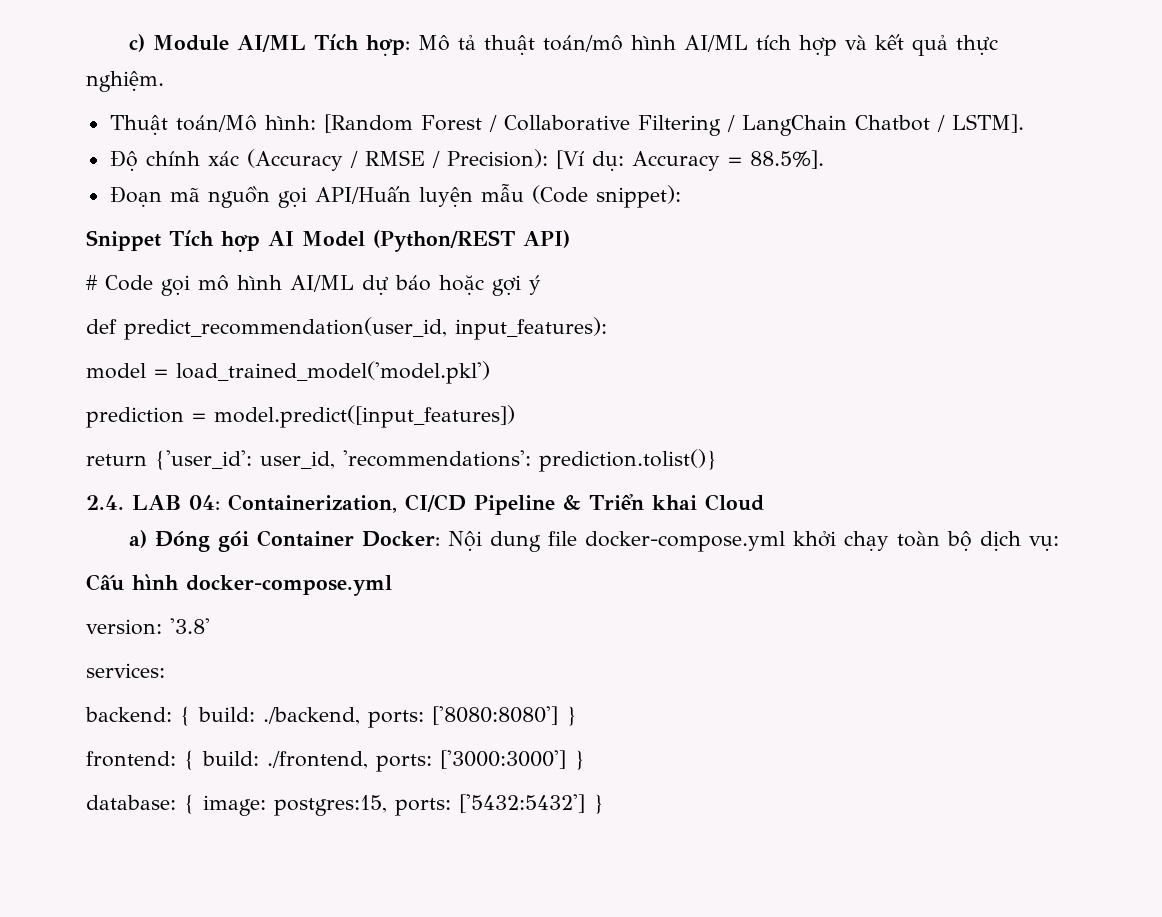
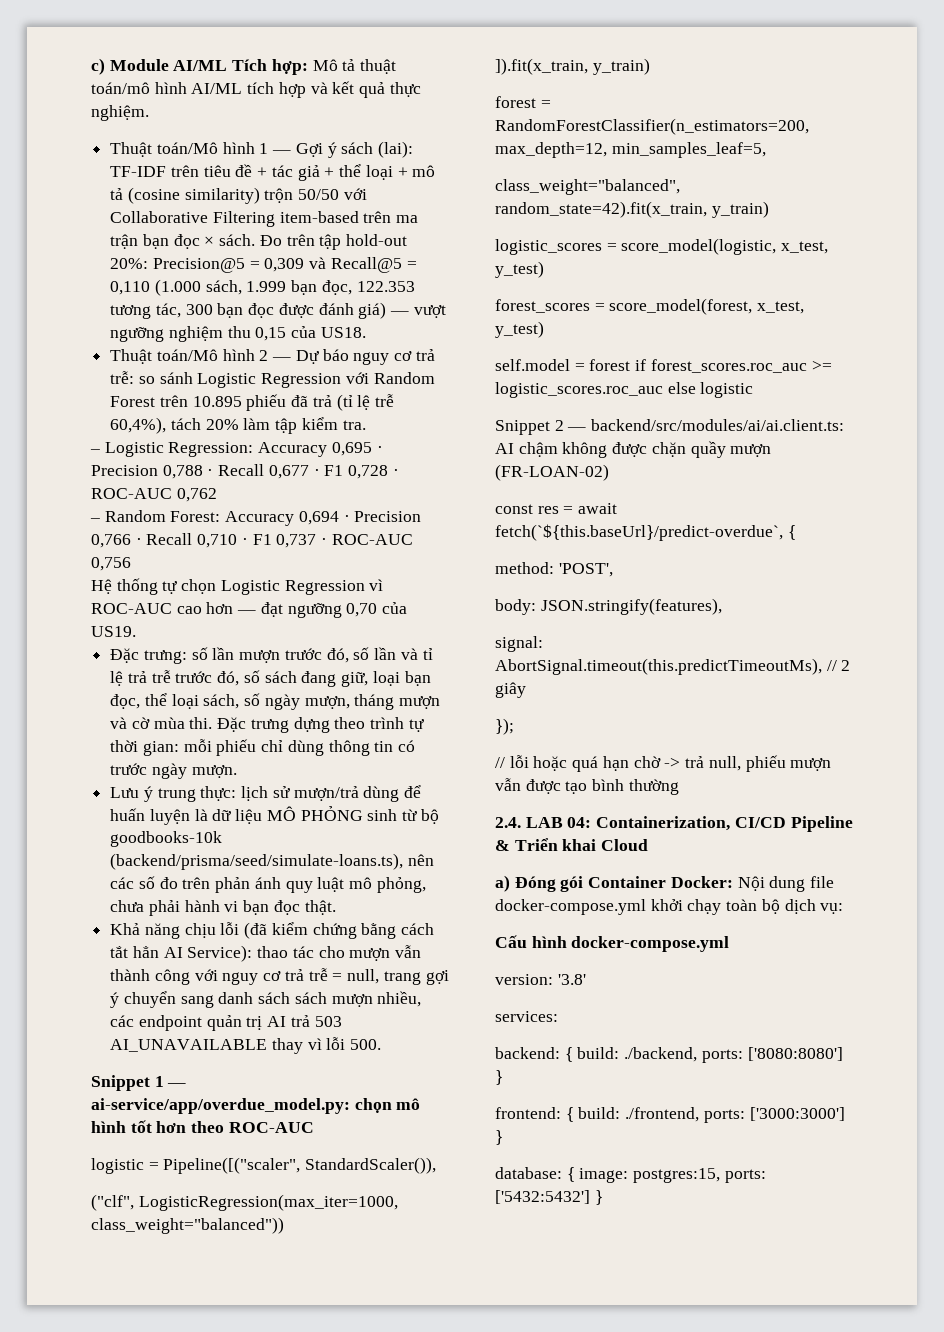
- Thuật toán/Mô hình: [Random Forest / Collaborative Filtering / LangChain Chatbot / LSTM].
- Độ chính xác (Accuracy / RMSE / Precision): [Ví dụ: Accuracy = 88.5%].
- Đoạn mã nguồn gọi API/Huấn luyện mẫu (Code snippet):
- Snippet Tích hợp AI Model (Python/REST API)
- # Code gọi mô hình AI/ML dự báo hoặc gợi ý
- def predict_recommendation(user_id, input_features):
- model = load_trained_model('model.pkl')
- prediction = model.predict([input_features])
- return {'user_id': user_id, 'recommendations': prediction.tolist()}
+ Thuật toán/Mô hình 1 — Gợi ý sách (lai): TF-IDF trên tiêu đề + tác giả + thể loại + mô tả (cosine similarity) trộn 50/50 với Collaborative Filtering item-based trên ma trận bạn đọc × sách. Đo trên tập hold-out 20%: Precision@5 = 0,309 và Recall@5 = 0,110 (1.000 sách, 1.999 bạn đọc, 122.353 tương tác, 300 bạn đọc được đánh giá) — vượt ngưỡng nghiệm thu 0,15 của US18.
+ Thuật toán/Mô hình 2 — Dự báo nguy cơ trả trễ: so sánh Logistic Regression với Random Forest trên 10.895 phiếu đã trả (tỉ lệ trễ 60,4%), tách 20% làm tập kiểm tra.
+ – Logistic Regression: Accuracy 0,695 · Precision 0,788 · Recall 0,677 · F1 0,728 · ROC-AUC 0,762
+ – Random Forest: Accuracy 0,694 · Precision 0,766 · Recall 0,710 · F1 0,737 · ROC-AUC 0,756
+ Hệ thống tự chọn Logistic Regression vì ROC-AUC cao hơn — đạt ngưỡng 0,70 của US19.
+ Đặc trưng: số lần mượn trước đó, số lần và tỉ lệ trả trễ trước đó, số sách đang giữ, loại bạn đọc, thể loại sách, số ngày mượn, tháng mượn và cờ mùa thi. Đặc trưng dựng theo trình tự thời gian: mỗi phiếu chỉ dùng thông tin có trước ngày mượn.
+ Lưu ý trung thực: lịch sử mượn/trả dùng để huấn luyện là dữ liệu MÔ PHỎNG sinh từ bộ goodbooks-10k (backend/prisma/seed/simulate-loans.ts), nên các số đo trên phản ánh quy luật mô phỏng, chưa phải hành vi bạn đọc thật.
+ Khả năng chịu lỗi (đã kiểm chứng bằng cách tắt hẳn AI Service): thao tác cho mượn vẫn thành công với nguy cơ trả trễ = null, trang gợi ý chuyển sang danh sách sách mượn nhiều, các endpoint quản trị AI trả 503 AI_UNAVAILABLE thay vì lỗi 500.
+ Snippet 1 — ai-service/app/overdue_model.py: chọn mô hình tốt hơn theo ROC-AUC
+ logistic = Pipeline([("scaler", StandardScaler()),
+ ("clf", LogisticRegression(max_iter=1000, class_weight="balanced"))
+ ]).fit(x_train, y_train)
+ forest = RandomForestClassifier(n_estimators=200, max_depth=12, min_samples_leaf=5,
+ class_weight="balanced", random_state=42).fit(x_train, y_train)
+ logistic_scores = score_model(logistic, x_test, y_test)
+ forest_scores = score_model(forest, x_test, y_test)
+ self.model = forest if forest_scores.roc_auc >= logistic_scores.roc_auc else logistic
+ Snippet 2 — backend/src/modules/ai/ai.client.ts: AI chậm không được chặn quầy mượn (FR-LOAN-02)
+ const res = await fetch(`${this.baseUrl}/predict-overdue`, {
+ method: 'POST',
+ body: JSON.stringify(features),
+ signal: AbortSignal.timeout(this.predictTimeoutMs), // 2 giây
+ });
+ // lỗi hoặc quá hạn chờ -> trả null, phiếu mượn vẫn được tạo bình thường

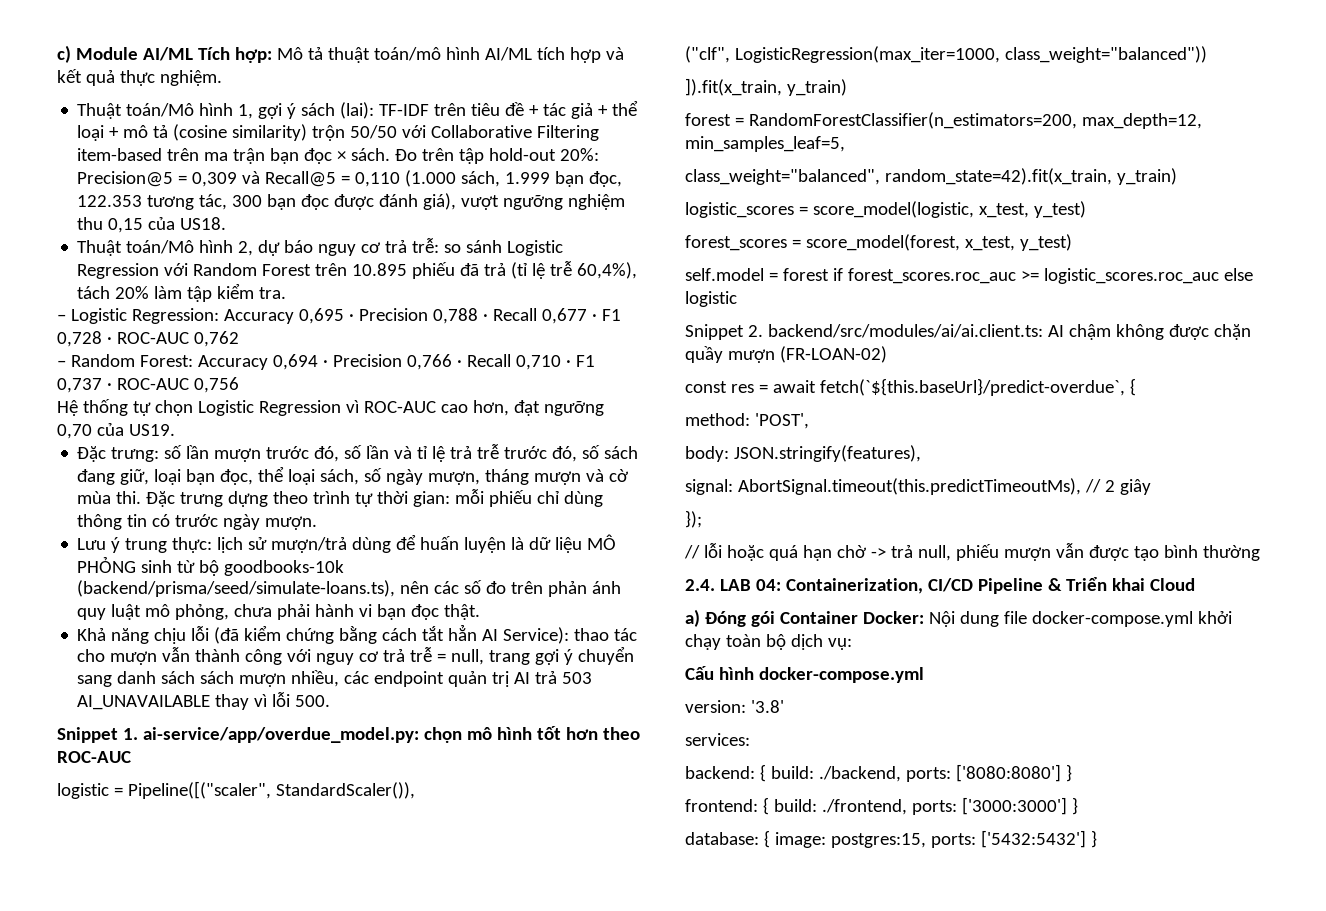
- Thuật toán/Mô hình 1 — Gợi ý sách (lai): TF-IDF trên tiêu đề + tác giả + thể loại + mô tả (cosine similarity) trộn 50/50 với Collaborative Filtering item-based trên ma trận bạn đọc × sách.
+ Thuật toán/Mô hình 1, gợi ý sách (lai): TF-IDF trên tiêu đề + tác giả + thể loại + mô tả (cosine similarity) trộn 50/50 với Collaborative Filtering item-based trên ma trận bạn đọc × sách.
- Đo trên tập hold-out 20%: Precision@5 = 0,309 và Recall@5 = 0,110 (1.000 sách, 1.999 bạn đọc, 122.353 tương tác, 300 bạn đọc được đánh giá) — vượt ngưỡng nghiệm thu 0,15 của US18.
+ Đo trên tập hold-out 20%: Precision@5 = 0,309 và Recall@5 = 0,110 (1.000 sách, 1.999 bạn đọc, 122.353 tương tác, 300 bạn đọc được đánh giá), vượt ngưỡng nghiệm thu 0,15 của US18.
- Thuật toán/Mô hình 2 — Dự báo nguy cơ trả trễ: so sánh Logistic Regression với Random Forest trên 10.895 phiếu đã trả (tỉ lệ trễ 60,4%), tách 20% làm tập kiểm tra.
+ Thuật toán/Mô hình 2, dự báo nguy cơ trả trễ: so sánh Logistic Regression với Random Forest trên 10.895 phiếu đã trả (tỉ lệ trễ 60,4%), tách 20% làm tập kiểm tra.
- Hệ thống tự chọn Logistic Regression vì ROC-AUC cao hơn — đạt ngưỡng 0,70 của US19.
+ Hệ thống tự chọn Logistic Regression vì ROC-AUC cao hơn, đạt ngưỡng 0,70 của US19.
- Snippet 1 — ai-service/app/overdue_model.py: chọn mô hình tốt hơn theo ROC-AUC
+ Snippet 1. ai-service/app/overdue_model.py: chọn mô hình tốt hơn theo ROC-AUC
- Snippet 2 — backend/src/modules/ai/ai.client.ts: AI chậm không được chặn quầy mượn (FR-LOAN-02)
+ Snippet 2. backend/src/modules/ai/ai.client.ts: AI chậm không được chặn quầy mượn (FR-LOAN-02)

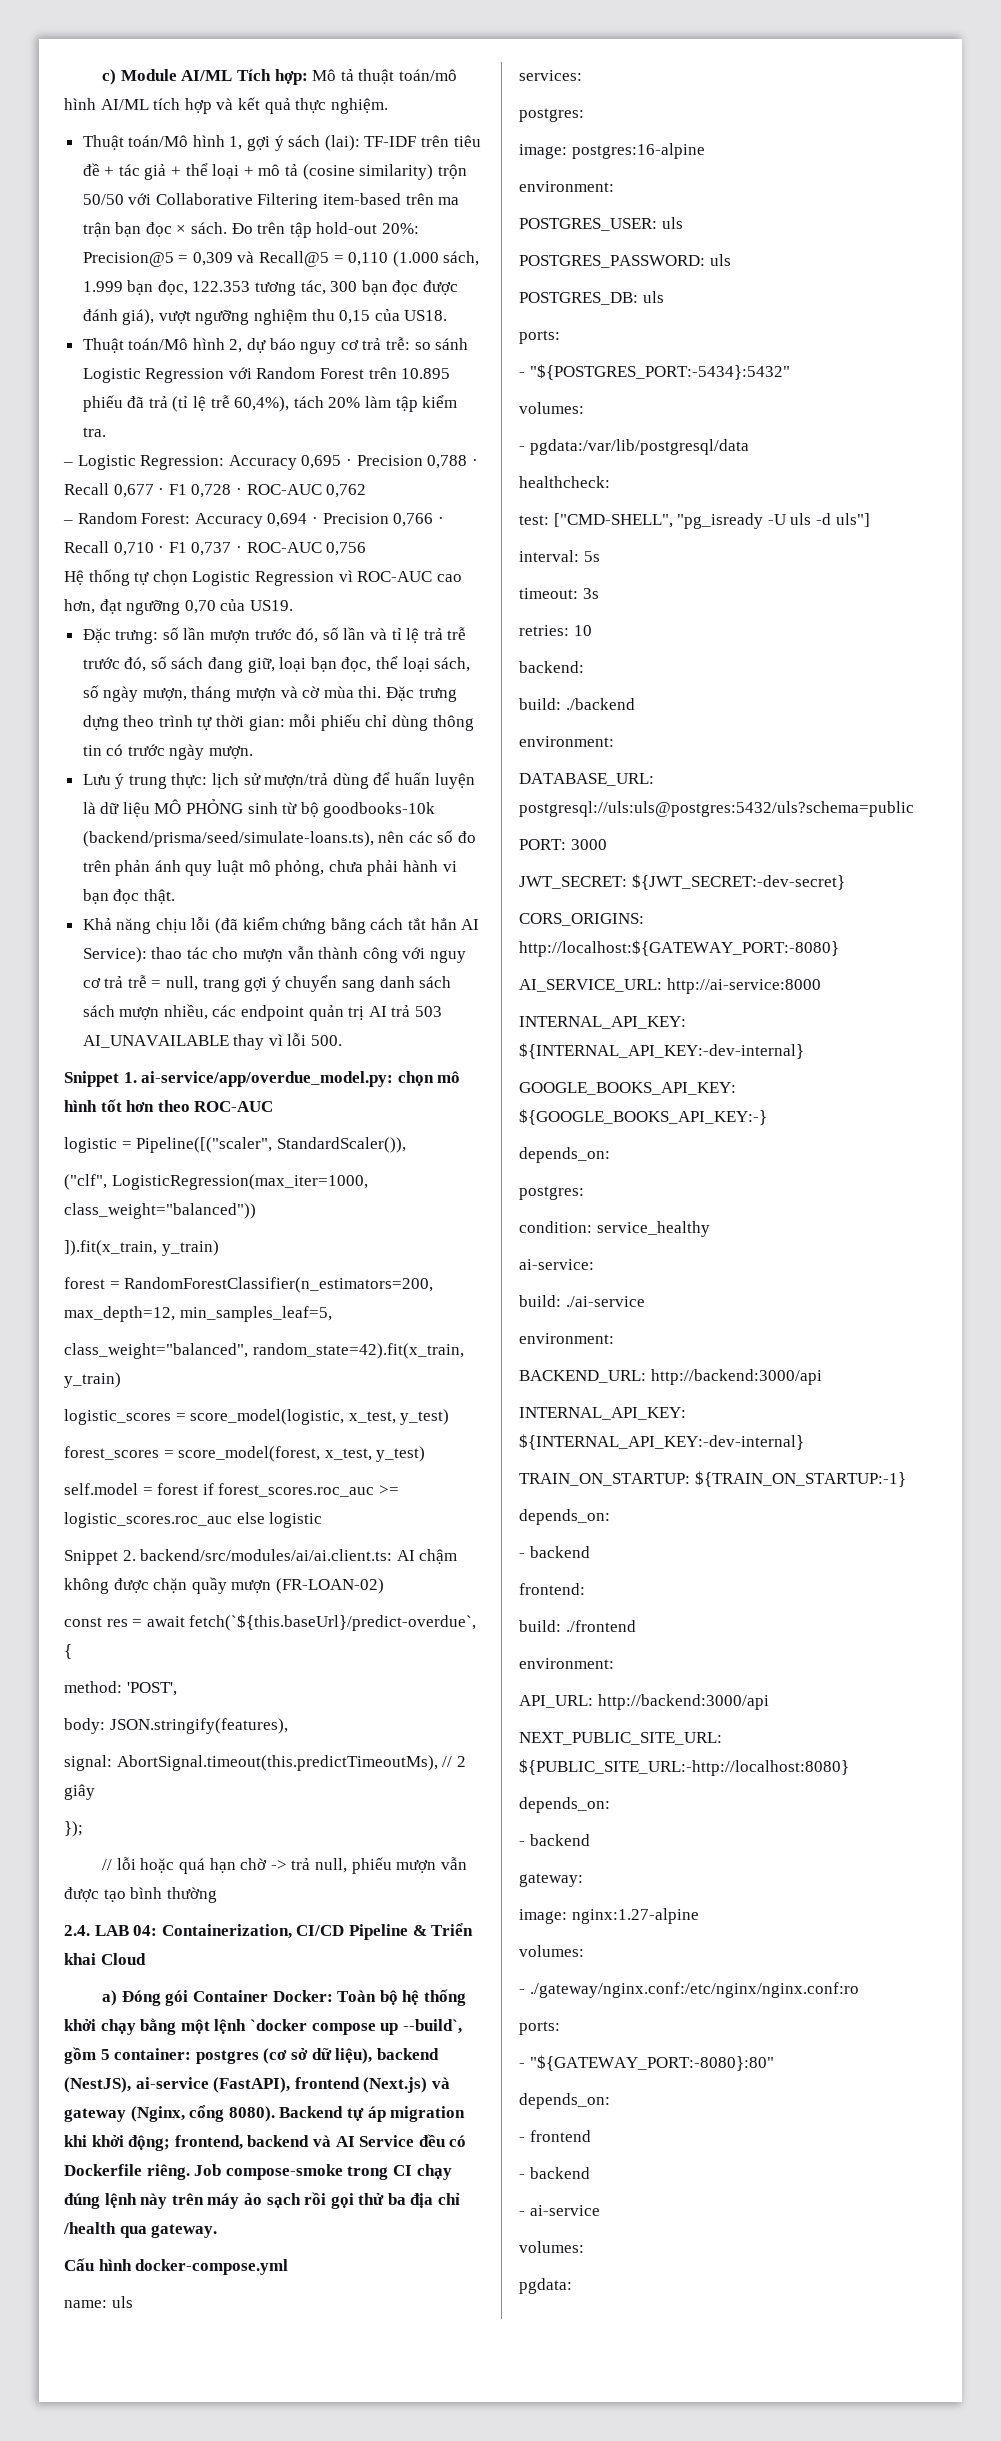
- a) Đóng gói Container Docker: Nội dung file docker-compose.yml khởi chạy toàn bộ dịch vụ:
+ a) Đóng gói Container Docker: Toàn bộ hệ thống khởi chạy bằng một lệnh `docker compose up --build`, gồm 5 container: postgres (cơ sở dữ liệu), backend (NestJS), ai-service (FastAPI), frontend (Next.js) và gateway (Nginx, cổng 8080). Backend tự áp migration khi khởi động; frontend, backend và AI Service đều có Dockerfile riêng. Job compose-smoke trong CI chạy đúng lệnh này trên máy ảo sạch rồi gọi thử ba địa chỉ /health qua gateway.
- version: '3.8'
+ name: uls
  services:
- backend: { build: ./backend, ports: ['8080:8080'] }
- frontend: { build: ./frontend, ports: ['3000:3000'] }
- database: { image: postgres:15, ports: ['5432:5432'] }
+ postgres:
+ image: postgres:16-alpine
+ environment:
+ POSTGRES_USER: uls
+ POSTGRES_PASSWORD: uls
+ POSTGRES_DB: uls
+ ports:
+ - "${POSTGRES_PORT:-5434}:5432"
+ volumes:
+ - pgdata:/var/lib/postgresql/data
+ healthcheck:
+ test: ["CMD-SHELL", "pg_isready -U uls -d uls"]
+ interval: 5s
+ timeout: 3s
+ retries: 10
+ backend:
+ build: ./backend
+ environment:
+ DATABASE_URL: postgresql://uls:uls@postgres:5432/uls?schema=public
+ PORT: 3000
+ JWT_SECRET: ${JWT_SECRET:-dev-secret}
+ CORS_ORIGINS: http://localhost:${GATEWAY_PORT:-8080}
+ AI_SERVICE_URL: http://ai-service:8000
+ INTERNAL_API_KEY: ${INTERNAL_API_KEY:-dev-internal}
+ GOOGLE_BOOKS_API_KEY: ${GOOGLE_BOOKS_API_KEY:-}
+ depends_on:
+ postgres:
+ condition: service_healthy
+ ai-service:
+ build: ./ai-service
+ environment:
+ BACKEND_URL: http://backend:3000/api
+ INTERNAL_API_KEY: ${INTERNAL_API_KEY:-dev-internal}
+ TRAIN_ON_STARTUP: ${TRAIN_ON_STARTUP:-1}
+ depends_on:
+ - backend
+ frontend:
+ build: ./frontend
+ environment:
+ API_URL: http://backend:3000/api
+ NEXT_PUBLIC_SITE_URL: ${PUBLIC_SITE_URL:-http://localhost:8080}
+ depends_on:
+ - backend
+ gateway:
+ image: nginx:1.27-alpine
+ volumes:
+ - ./gateway/nginx.conf:/etc/nginx/nginx.conf:ro
+ ports:
+ - "${GATEWAY_PORT:-8080}:80"
+ depends_on:
+ - frontend
+ - backend
+ - ai-service
+ volumes:
+ pgdata:

